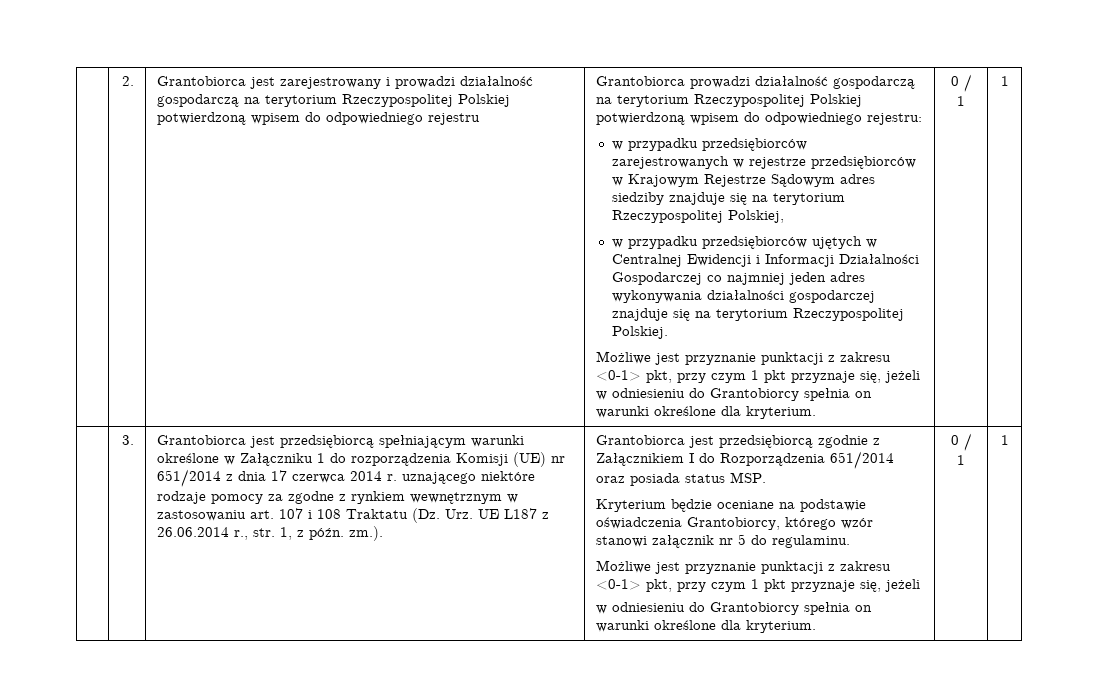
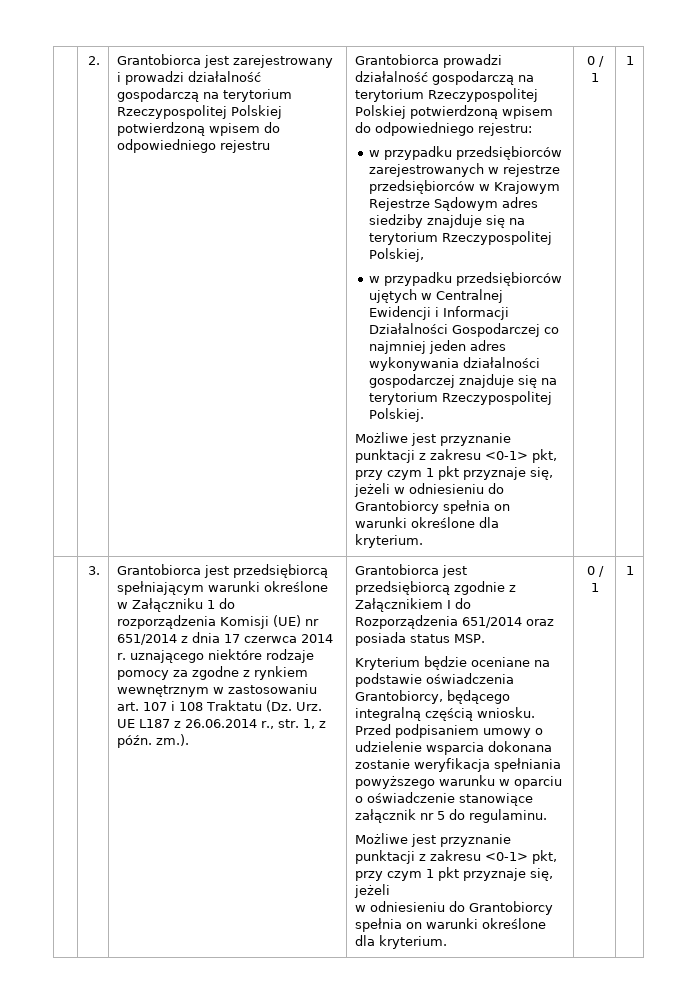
- Kryterium będzie oceniane na podstawie oświadczenia Grantobiorcy, którego wzór stanowi załącznik nr 5 do regulaminu.
+ Kryterium będzie oceniane na podstawie oświadczenia Grantobiorcy, będącego integralną częścią wniosku. Przed podpisaniem umowy o udzielenie wsparcia dokonana zostanie weryfikacja spełniania powyższego warunku w oparciu o oświadczenie stanowiące załącznik nr 5 do regulaminu.

